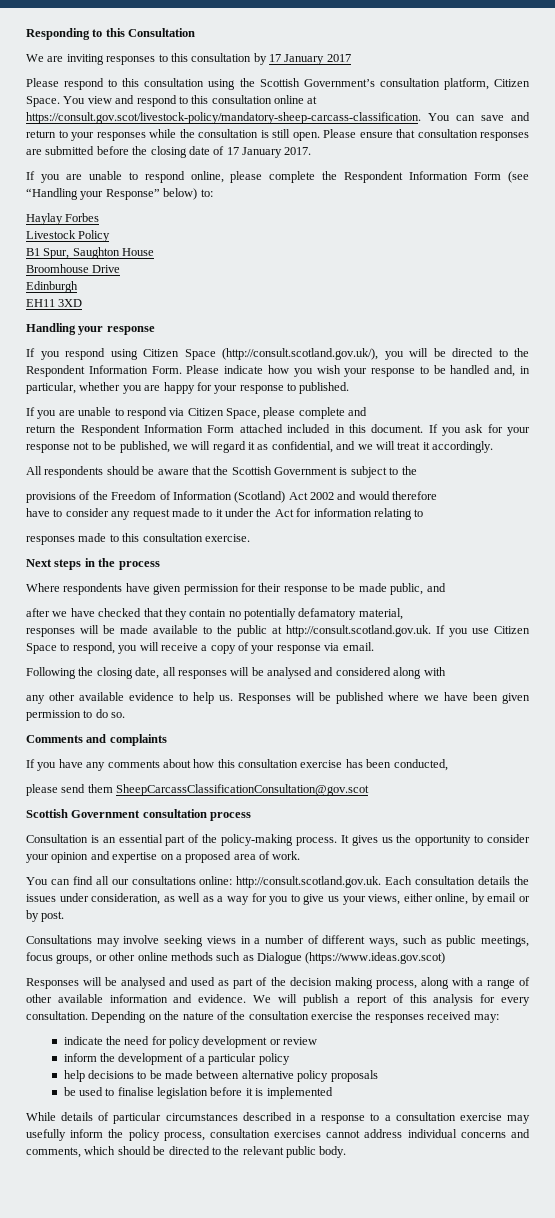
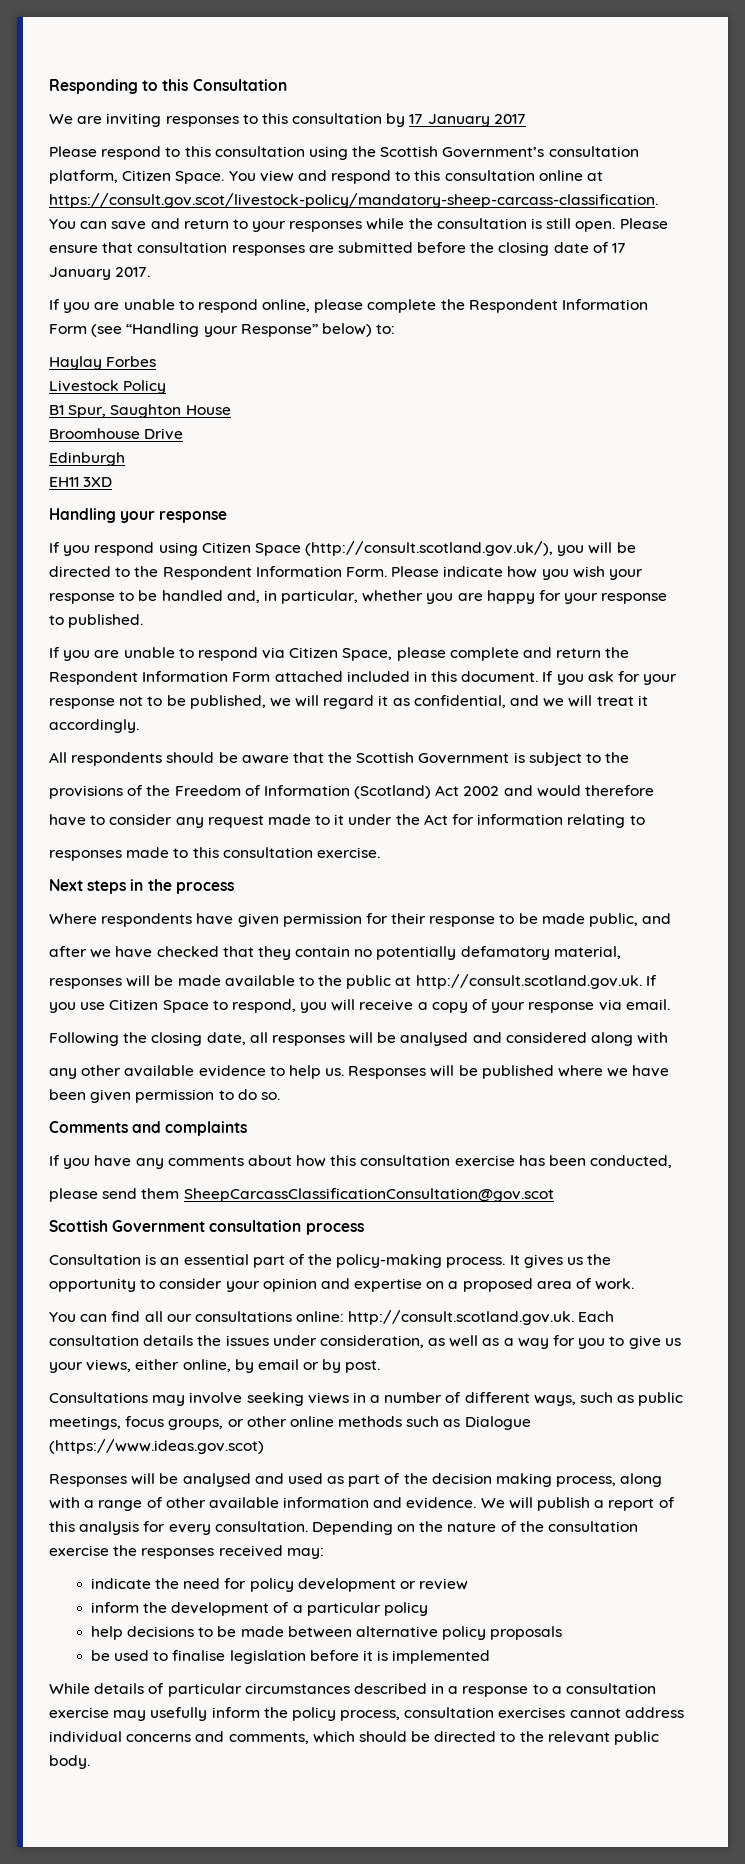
- If you are unable to respond via Citizen Space, please complete and
- return the Respondent Information Form attached included in this document.
+ If you are unable to respond via Citizen Space, please complete and return the Respondent Information Form attached included in this document.

